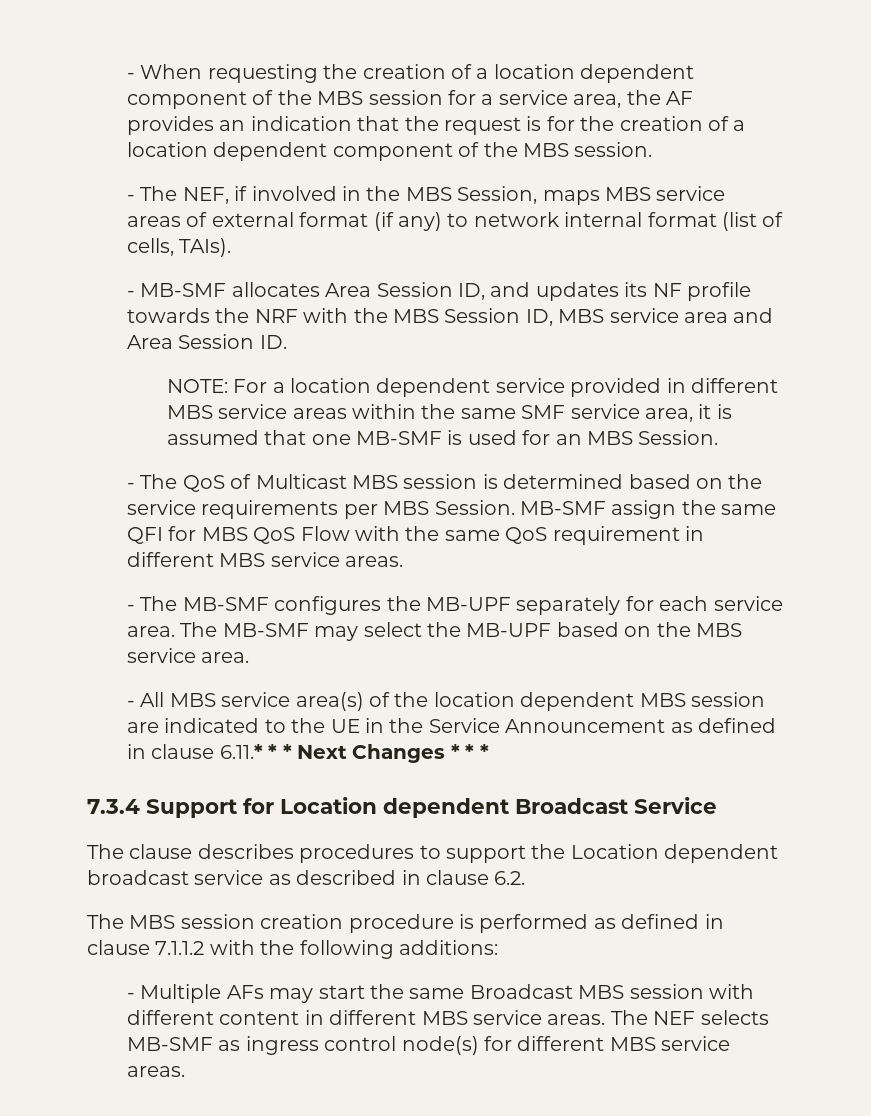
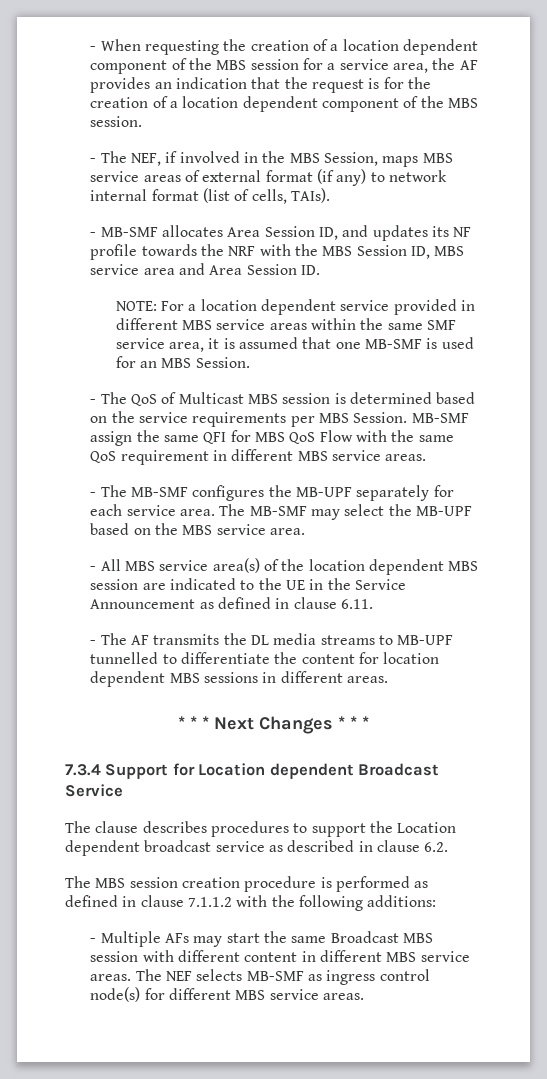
- - All MBS service area(s) of the location dependent MBS session are indicated to the UE in the Service Announcement as defined in clause 6.11.* * * Next Changes * * *
+ - All MBS service area(s) of the location dependent MBS session are indicated to the UE in the Service Announcement as defined in clause 6.11.
+ - The AF transmits the DL media streams to MB-UPF tunnelled to differentiate the content for location dependent MBS sessions in different areas.
+ * * * Next Changes * * *

